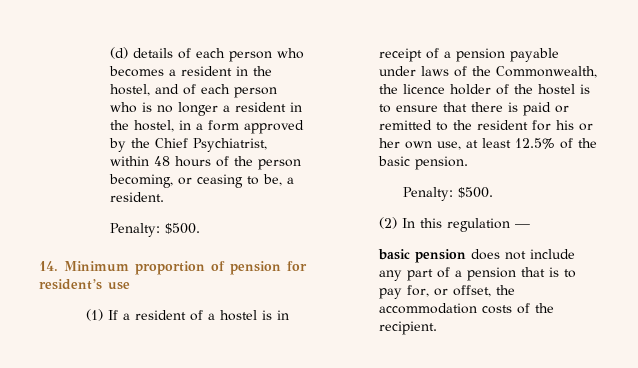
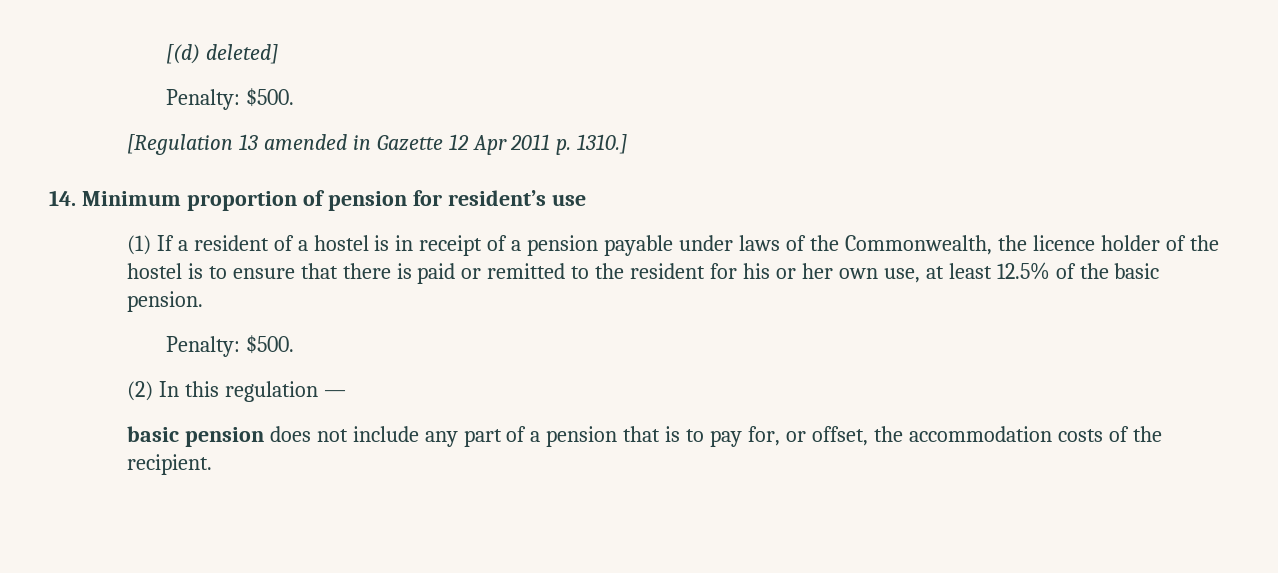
- (d) details of each person who becomes a resident in the hostel, and of each person who is no longer a resident in the hostel, in a form approved by the Chief Psychiatrist, within 48 hours of the person becoming, or ceasing to be, a resident.
+ [(d) deleted]
  Penalty: $500.
+ [Regulation 13 amended in Gazette 12 Apr 2011 p. 1310.]

